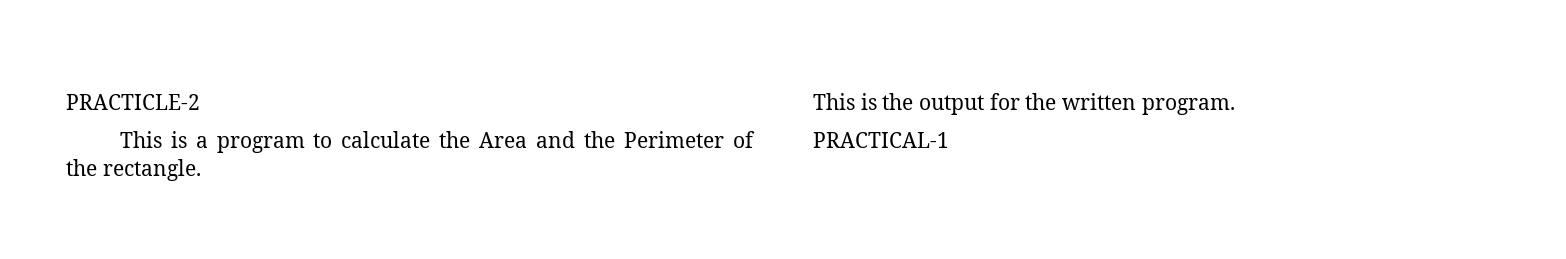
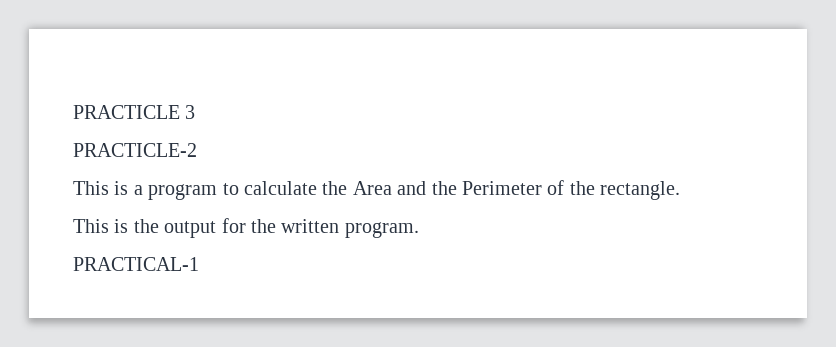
+ PRACTICLE 3

